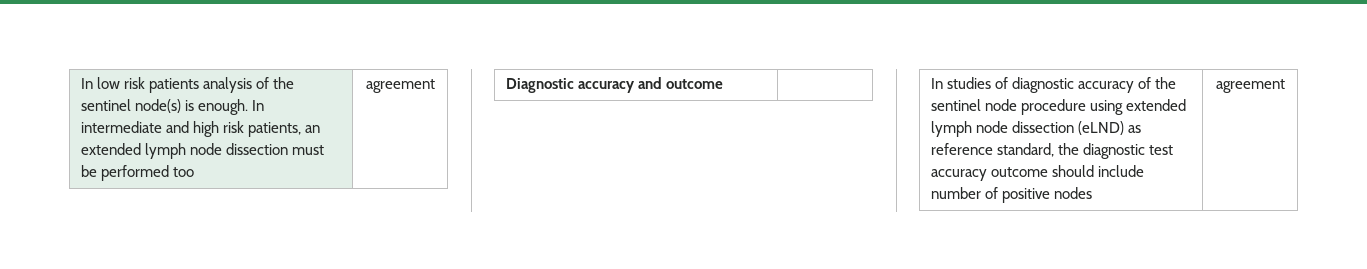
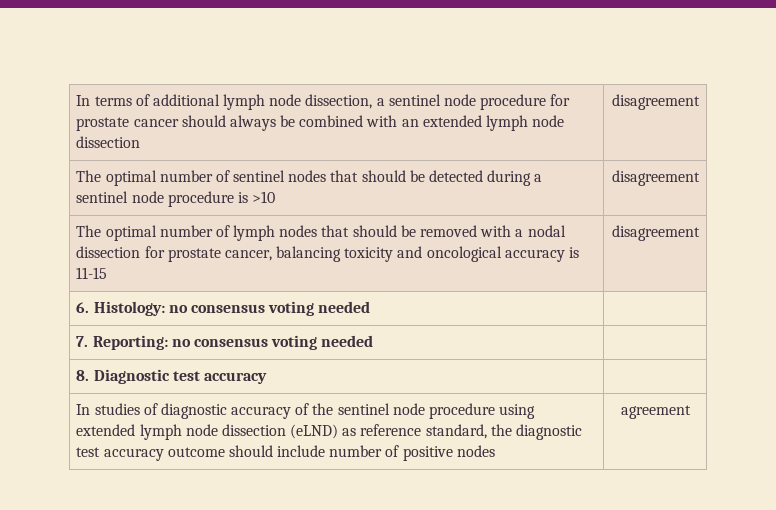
- In low risk patients analysis of the sentinel node(s) is enough. In intermediate and high risk patients, an extended lymph node dissection must be performed too | agreement
- Diagnostic accuracy and outcome |
+ In terms of additional lymph node dissection, a sentinel node procedure for prostate cancer should always be combined with an extended lymph node dissection | disagreement
+ The optimal number of sentinel nodes that should be detected during a sentinel node procedure is >10 | disagreement
+ The optimal number of lymph nodes that should be removed with a nodal dissection for prostate cancer, balancing toxicity and oncological accuracy is 11-15 | disagreement
+ 6. Histology: no consensus voting needed |
+ 7. Reporting: no consensus voting needed |
+ 8. Diagnostic test accuracy |

